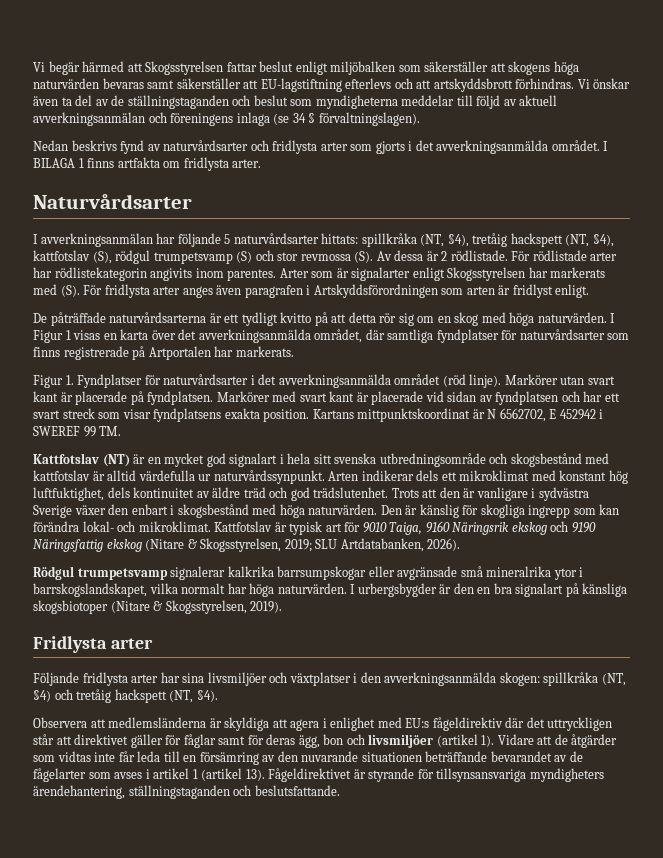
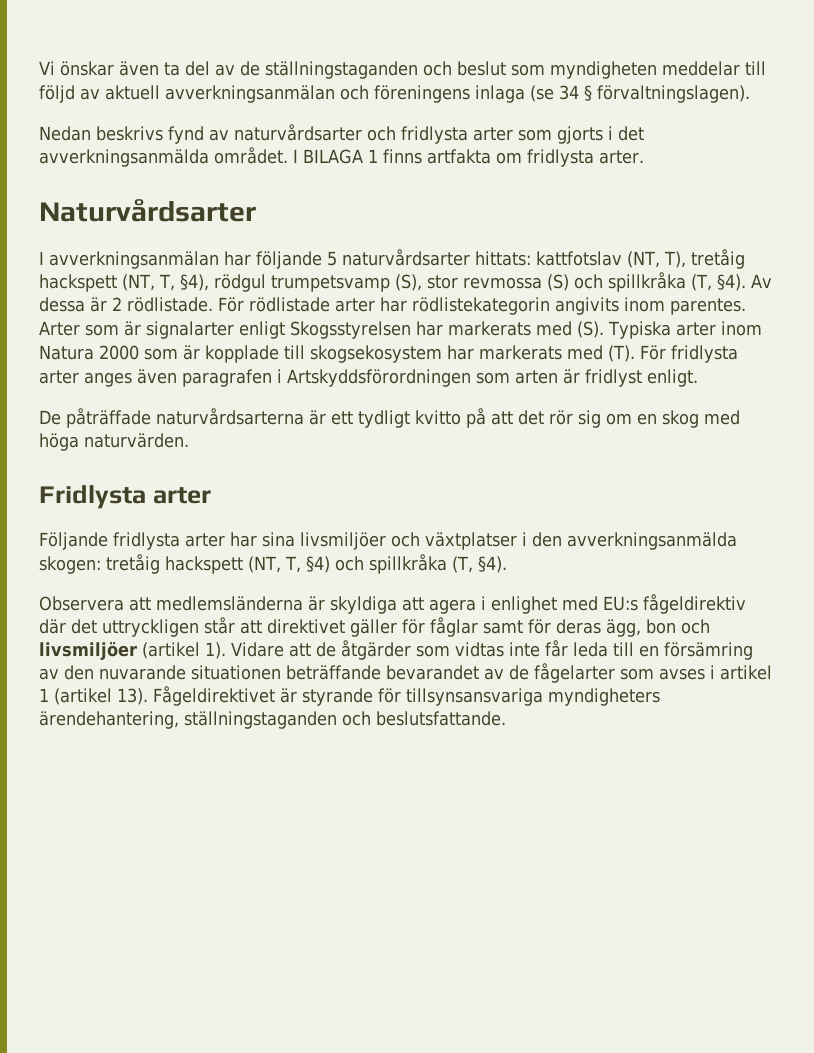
- Vi begär härmed att Skogsstyrelsen fattar beslut enligt miljöbalken som säkerställer att skogens höga naturvärden bevaras samt säkerställer att EU-lagstiftning efterlevs och att artskyddsbrott förhindras. Vi önskar även ta del av de ställningstaganden och beslut som myndigheterna meddelar till följd av aktuell avverkningsanmälan och föreningens inlaga (se 34 § förvaltningslagen).
+ Vi önskar även ta del av de ställningstaganden och beslut som myndigheten meddelar till följd av aktuell avverkningsanmälan och föreningens inlaga (se 34 § förvaltningslagen).
- I avverkningsanmälan har följande 5 naturvårdsarter hittats: spillkråka (NT, §4), tretåig hackspett (NT, §4), kattfotslav (S), rödgul trumpetsvamp (S) och stor revmossa (S). Av dessa är 2 rödlistade.
+ I avverkningsanmälan har följande 5 naturvårdsarter hittats: kattfotslav (NT, T), tretåig hackspett (NT, T, §4), rödgul trumpetsvamp (S), stor revmossa (S) och spillkråka (T, §4). Av dessa är 2 rödlistade.
- Arter som är signalarter enligt Skogsstyrelsen har markerats med (S). För fridlysta arter anges även paragrafen i Artskyddsförordningen som arten är fridlyst enligt.
+ Arter som är signalarter enligt Skogsstyrelsen har markerats med (S). Typiska arter inom Natura 2000 som är kopplade till skogsekosystem har markerats med (T). För fridlysta arter anges även paragrafen i Artskyddsförordningen som arten är fridlyst enligt.
- De påträffade naturvårdsarterna är ett tydligt kvitto på att detta rör sig om en skog med höga naturvärden. I Figur 1 visas en karta över det avverkningsanmälda området, där samtliga fyndplatser för naturvårdsarter som finns registrerade på Artportalen har markerats.
- Figur 1. Fyndplatser för naturvårdsarter i det avverkningsanmälda området (röd linje). Markörer utan svart kant är placerade på fyndplatsen. Markörer med svart kant är placerade vid sidan av fyndplatsen och har ett svart streck som visar fyndplatsens exakta position. Kartans mittpunktskoordinat är N 6562702, E 452942 i SWEREF 99 TM.
- Kattfotslav (NT) är en mycket god signalart i hela sitt svenska utbredningsområde och skogsbestånd med kattfotslav är alltid värdefulla ur naturvårdssynpunkt. Arten indikerar dels ett mikroklimat med konstant hög luftfuktighet, dels kontinuitet av äldre träd och god trädslutenhet. Trots att den är vanligare i sydvästra Sverige växer den enbart i skogsbestånd med höga naturvärden. Den är känslig för skogliga ingrepp som kan förändra lokal- och mikroklimat. Kattfotslav är typisk art för 9010 Taiga, 9160 Näringsrik ekskog och 9190 Näringsfattig ekskog (Nitare & Skogsstyrelsen, 2019; SLU Artdatabanken, 2026).
- Rödgul trumpetsvamp signalerar kalkrika barrsumpskogar eller avgränsade små mineralrika ytor i barrskogslandskapet, vilka normalt har höga naturvärden. I urbergsbygder är den en bra signalart på känsliga skogsbiotoper (Nitare & Skogsstyrelsen, 2019).
+ De påträffade naturvårdsarterna är ett tydligt kvitto på att det rör sig om en skog med höga naturvärden.
- Följande fridlysta arter har sina livsmiljöer och växtplatser i den avverkningsanmälda skogen: spillkråka (NT, §4) och tretåig hackspett (NT, §4).
+ Följande fridlysta arter har sina livsmiljöer och växtplatser i den avverkningsanmälda skogen: tretåig hackspett (NT, T, §4) och spillkråka (T, §4).

